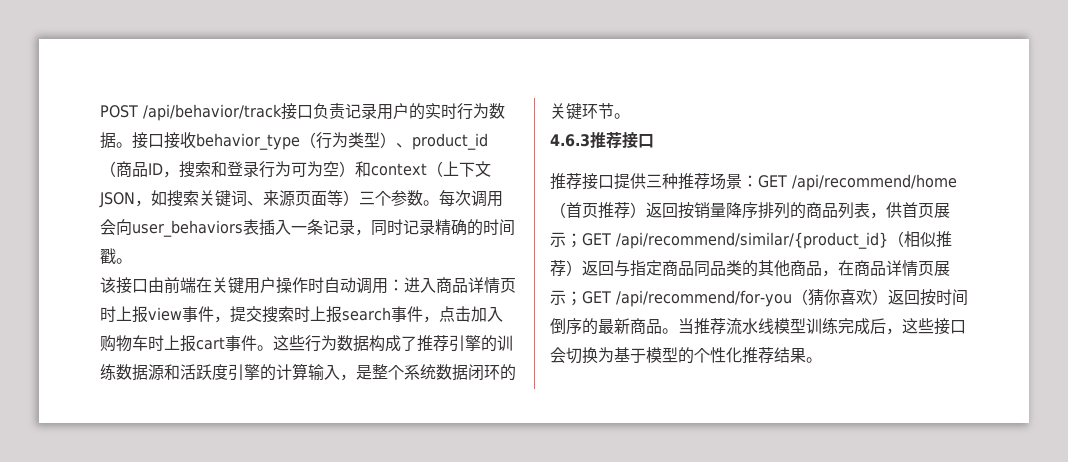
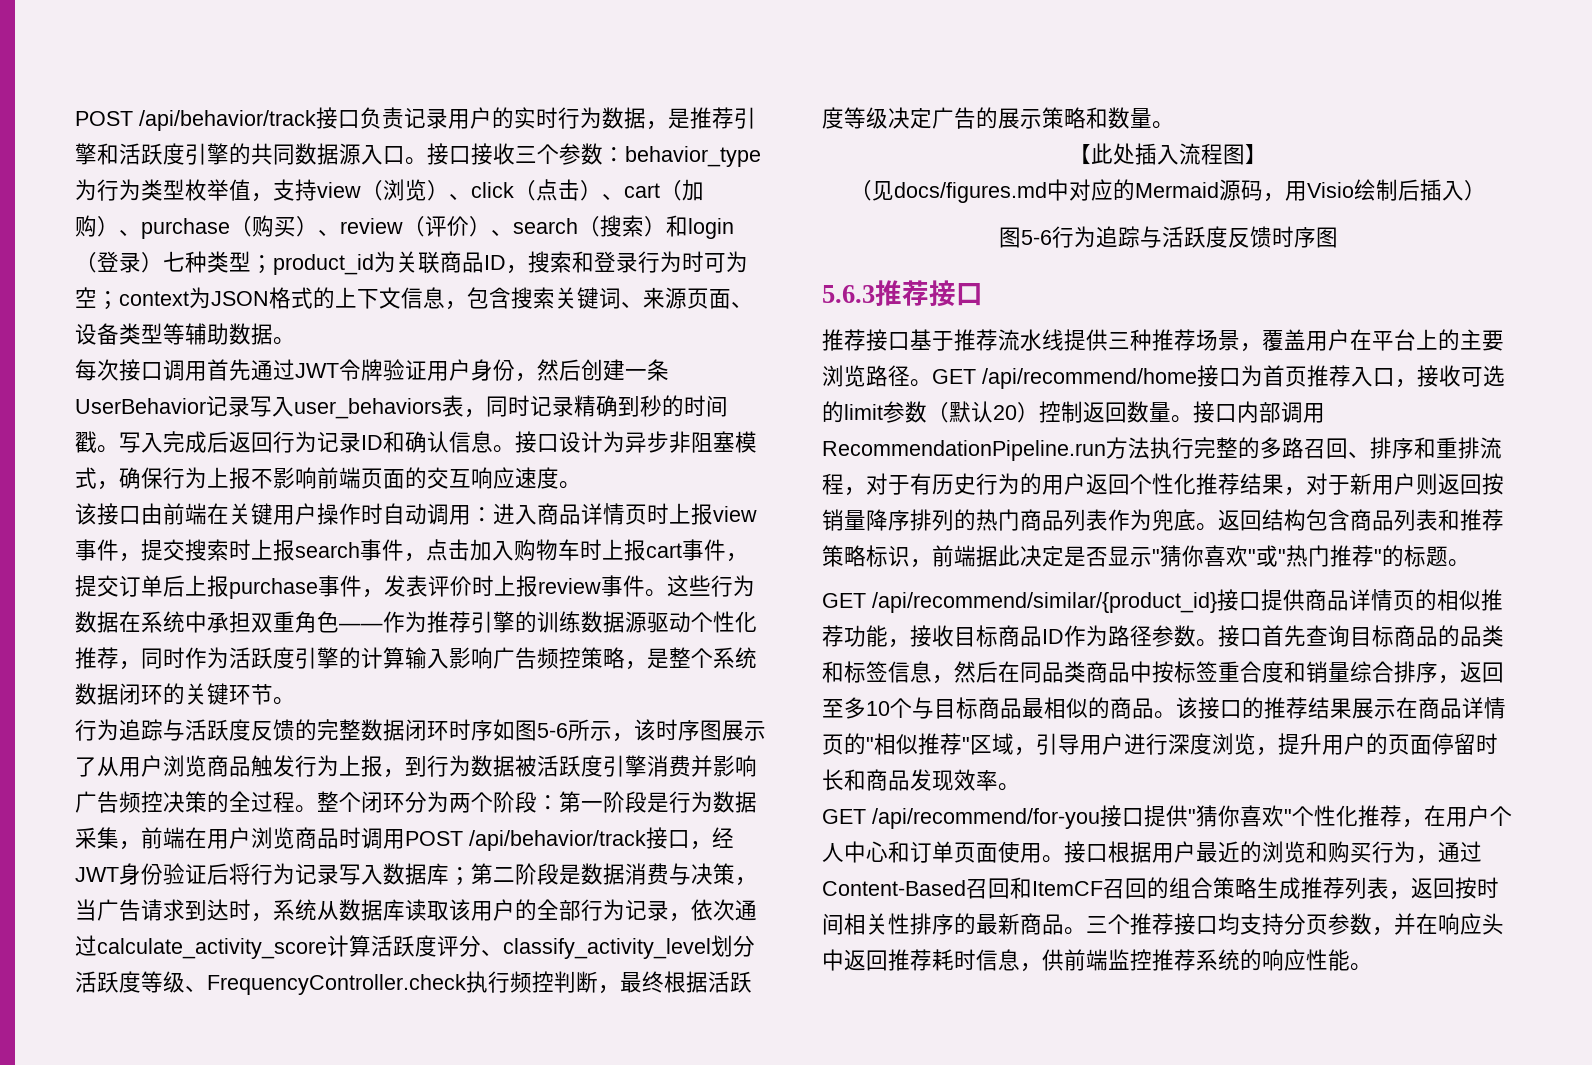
- POST /api/behavior/track接口负责记录用户的实时行为数据。接口接收behavior_type（行为类型）、product_id（商品ID，搜索和登录行为可为空）和context（上下文JSON，如搜索关键词、来源页面等）三个参数。每次调用会向user_behaviors表插入一条记录，同时记录精确的时间戳。
+ POST /api/behavior/track接口负责记录用户的实时行为数据，是推荐引擎和活跃度引擎的共同数据源入口。接口接收三个参数：behavior_type为行为类型枚举值，支持view（浏览）、click（点击）、cart（加购）、purchase（购买）、review（评价）、search（搜索）和login（登录）七种类型；product_id为关联商品ID，搜索和登录行为时可为空；context为JSON格式的上下文信息，包含搜索关键词、来源页面、设备类型等辅助数据。
+ 每次接口调用首先通过JWT令牌验证用户身份，然后创建一条UserBehavior记录写入user_behaviors表，同时记录精确到秒的时间戳。写入完成后返回行为记录ID和确认信息。接口设计为异步非阻塞模式，确保行为上报不影响前端页面的交互响应速度。
- 该接口由前端在关键用户操作时自动调用：进入商品详情页时上报view事件，提交搜索时上报search事件，点击加入购物车时上报cart事件。这些行为数据构成了推荐引擎的训练数据源和活跃度引擎的计算输入，是整个系统数据闭环的关键环节。
+ 该接口由前端在关键用户操作时自动调用：进入商品详情页时上报view事件，提交搜索时上报search事件，点击加入购物车时上报cart事件，提交订单后上报purchase事件，发表评价时上报review事件。这些行为数据在系统中承担双重角色——作为推荐引擎的训练数据源驱动个性化推荐，同时作为活跃度引擎的计算输入影响广告频控策略，是整个系统数据闭环的关键环节。
- 4.6.3推荐接口
+ 行为追踪与活跃度反馈的完整数据闭环时序如图5-6所示，该时序图展示了从用户浏览商品触发行为上报，到行为数据被活跃度引擎消费并影响广告频控决策的全过程。整个闭环分为两个阶段：第一阶段是行为数据采集，前端在用户浏览商品时调用POST /api/behavior/track接口，经JWT身份验证后将行为记录写入数据库；第二阶段是数据消费与决策，当广告请求到达时，系统从数据库读取该用户的全部行为记录，依次通过calculate_activity_score计算活跃度评分、classify_activity_level划分活跃度等级、FrequencyController.check执行频控判断，最终根据活跃度等级决定广告的展示策略和数量。
+ 【此处插入流程图】
+ （见docs/figures.md中对应的Mermaid源码，用Visio绘制后插入）
+ 图5-6行为追踪与活跃度反馈时序图
+ 5.6.3推荐接口
- 推荐接口提供三种推荐场景：GET /api/recommend/home（首页推荐）返回按销量降序排列的商品列表，供首页展示；GET /api/recommend/similar/{product_id}（相似推荐）返回与指定商品同品类的其他商品，在商品详情页展示；GET /api/recommend/for-you（猜你喜欢）返回按时间倒序的最新商品。
+ 推荐接口基于推荐流水线提供三种推荐场景，覆盖用户在平台上的主要浏览路径。GET /api/recommend/home接口为首页推荐入口，接收可选的limit参数（默认20）控制返回数量。接口内部调用RecommendationPipeline.run方法执行完整的多路召回、排序和重排流程，对于有历史行为的用户返回个性化推荐结果，对于新用户则返回按销量降序排列的热门商品列表作为兜底。返回结构包含商品列表和推荐策略标识，前端据此决定是否显示"猜你喜欢"或"热门推荐"的标题。
+ GET /api/recommend/similar/{product_id}接口提供商品详情页的相似推荐功能，接收目标商品ID作为路径参数。接口首先查询目标商品的品类和标签信息，然后在同品类商品中按标签重合度和销量综合排序，返回至多10个与目标商品最相似的商品。该接口的推荐结果展示在商品详情页的"相似推荐"区域，引导用户进行深度浏览，提升用户的页面停留时长和商品发现效率。
+ GET /api/recommend/for-you接口提供"猜你喜欢"个性化推荐，在用户个人中心和订单页面使用。接口根据用户最近的浏览和购买行为，通过Content-Based召回和ItemCF召回的组合策略生成推荐列表，返回按时间相关性排序的最新商品。
- 当推荐流水线模型训练完成后，这些接口会切换为基于模型的个性化推荐结果。
+ 三个推荐接口均支持分页参数，并在响应头中返回推荐耗时信息，供前端监控推荐系统的响应性能。

